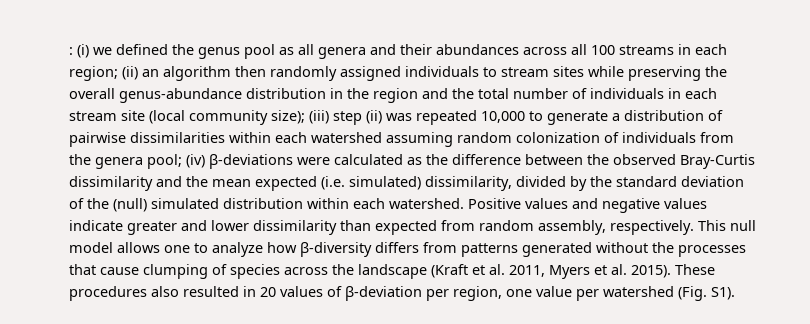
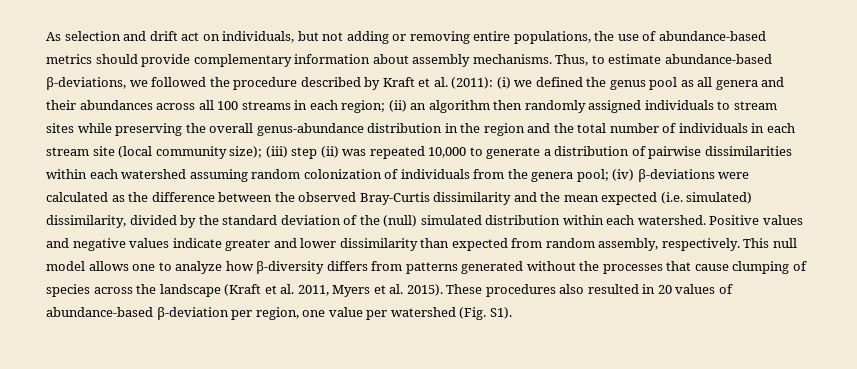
- :
+ As selection and drift act on individuals, but not adding or removing entire populations, the use of abundance-based metrics should provide complementary information about assembly mechanisms. Thus, to estimate abundance-based β-deviations, we followed the procedure described by Kraft et al. (2011):
- These procedures also resulted in 20 values of β-deviation per region, one value per watershed (Fig. S1).
+ These procedures also resulted in 20 values of abundance-based β-deviation per region, one value per watershed (Fig. S1).

